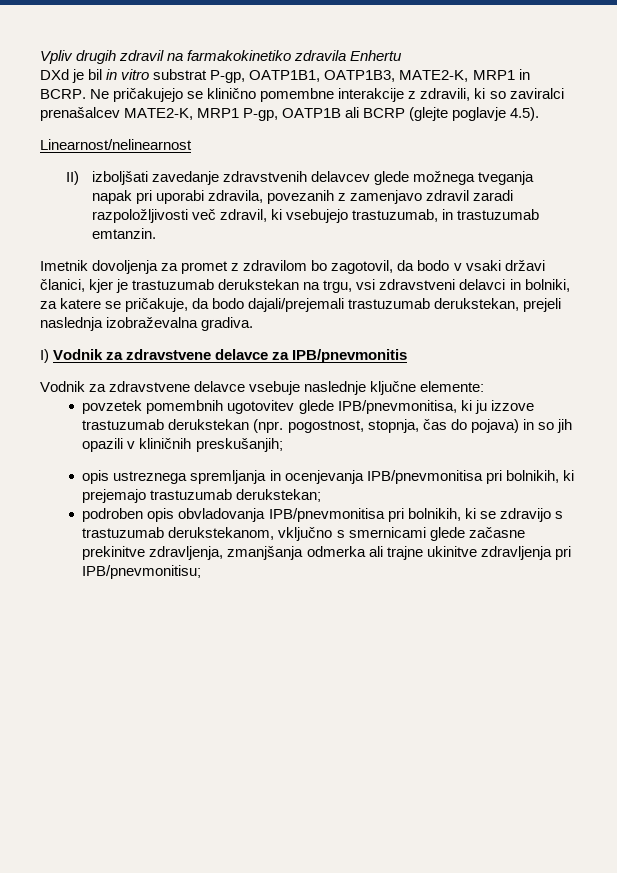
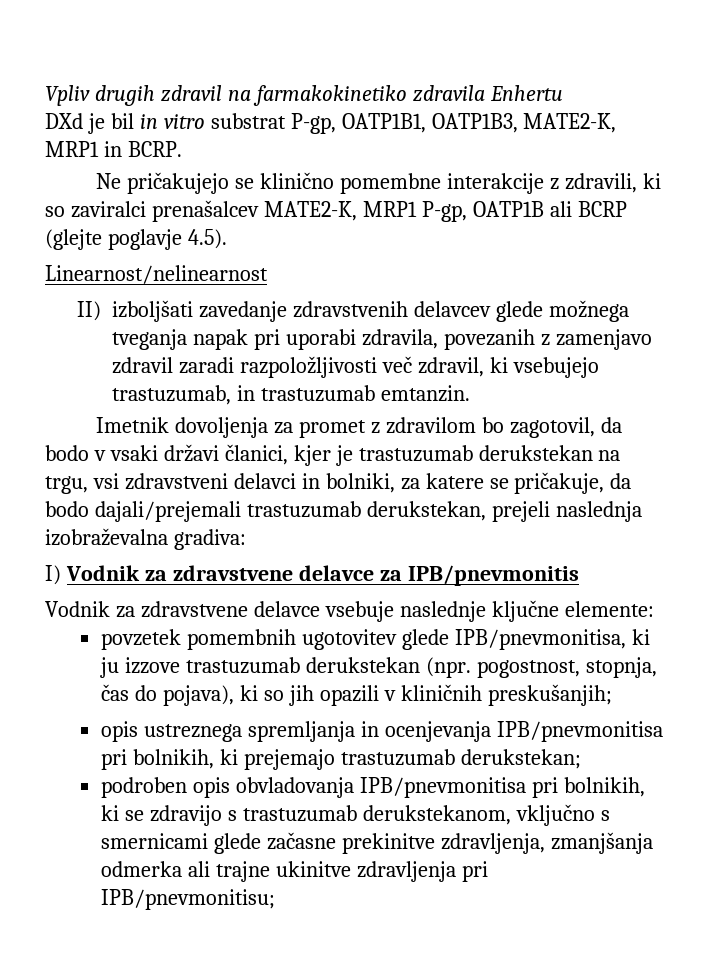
- DXd je bil in vitro substrat P-gp, OATP1B1, OATP1B3, MATE2-K, MRP1 in BCRP. Ne pričakujejo se klinično pomembne interakcije z zdravili, ki so zaviralci prenašalcev MATE2-K, MRP1 P-gp, OATP1B ali BCRP (glejte poglavje 4.5).
+ DXd je bil in vitro substrat P-gp, OATP1B1, OATP1B3, MATE2-K, MRP1 in BCRP.
+ Ne pričakujejo se klinično pomembne interakcije z zdravili, ki so zaviralci prenašalcev MATE2-K, MRP1 P-gp, OATP1B ali BCRP (glejte poglavje 4.5).
- Imetnik dovoljenja za promet z zdravilom bo zagotovil, da bodo v vsaki državi članici, kjer je trastuzumab derukstekan na trgu, vsi zdravstveni delavci in bolniki, za katere se pričakuje, da bodo dajali/prejemali trastuzumab derukstekan, prejeli naslednja izobraževalna gradiva.
+ Imetnik dovoljenja za promet z zdravilom bo zagotovil, da bodo v vsaki državi članici, kjer je trastuzumab derukstekan na trgu, vsi zdravstveni delavci in bolniki, za katere se pričakuje, da bodo dajali/prejemali trastuzumab derukstekan, prejeli naslednja izobraževalna gradiva:
- povzetek pomembnih ugotovitev glede IPB/pnevmonitisa, ki ju izzove trastuzumab derukstekan (npr. pogostnost, stopnja, čas do pojava) in so jih opazili v kliničnih preskušanjih;
+ povzetek pomembnih ugotovitev glede IPB/pnevmonitisa, ki ju izzove trastuzumab derukstekan (npr. pogostnost, stopnja, čas do pojava), ki so jih opazili v kliničnih preskušanjih;

